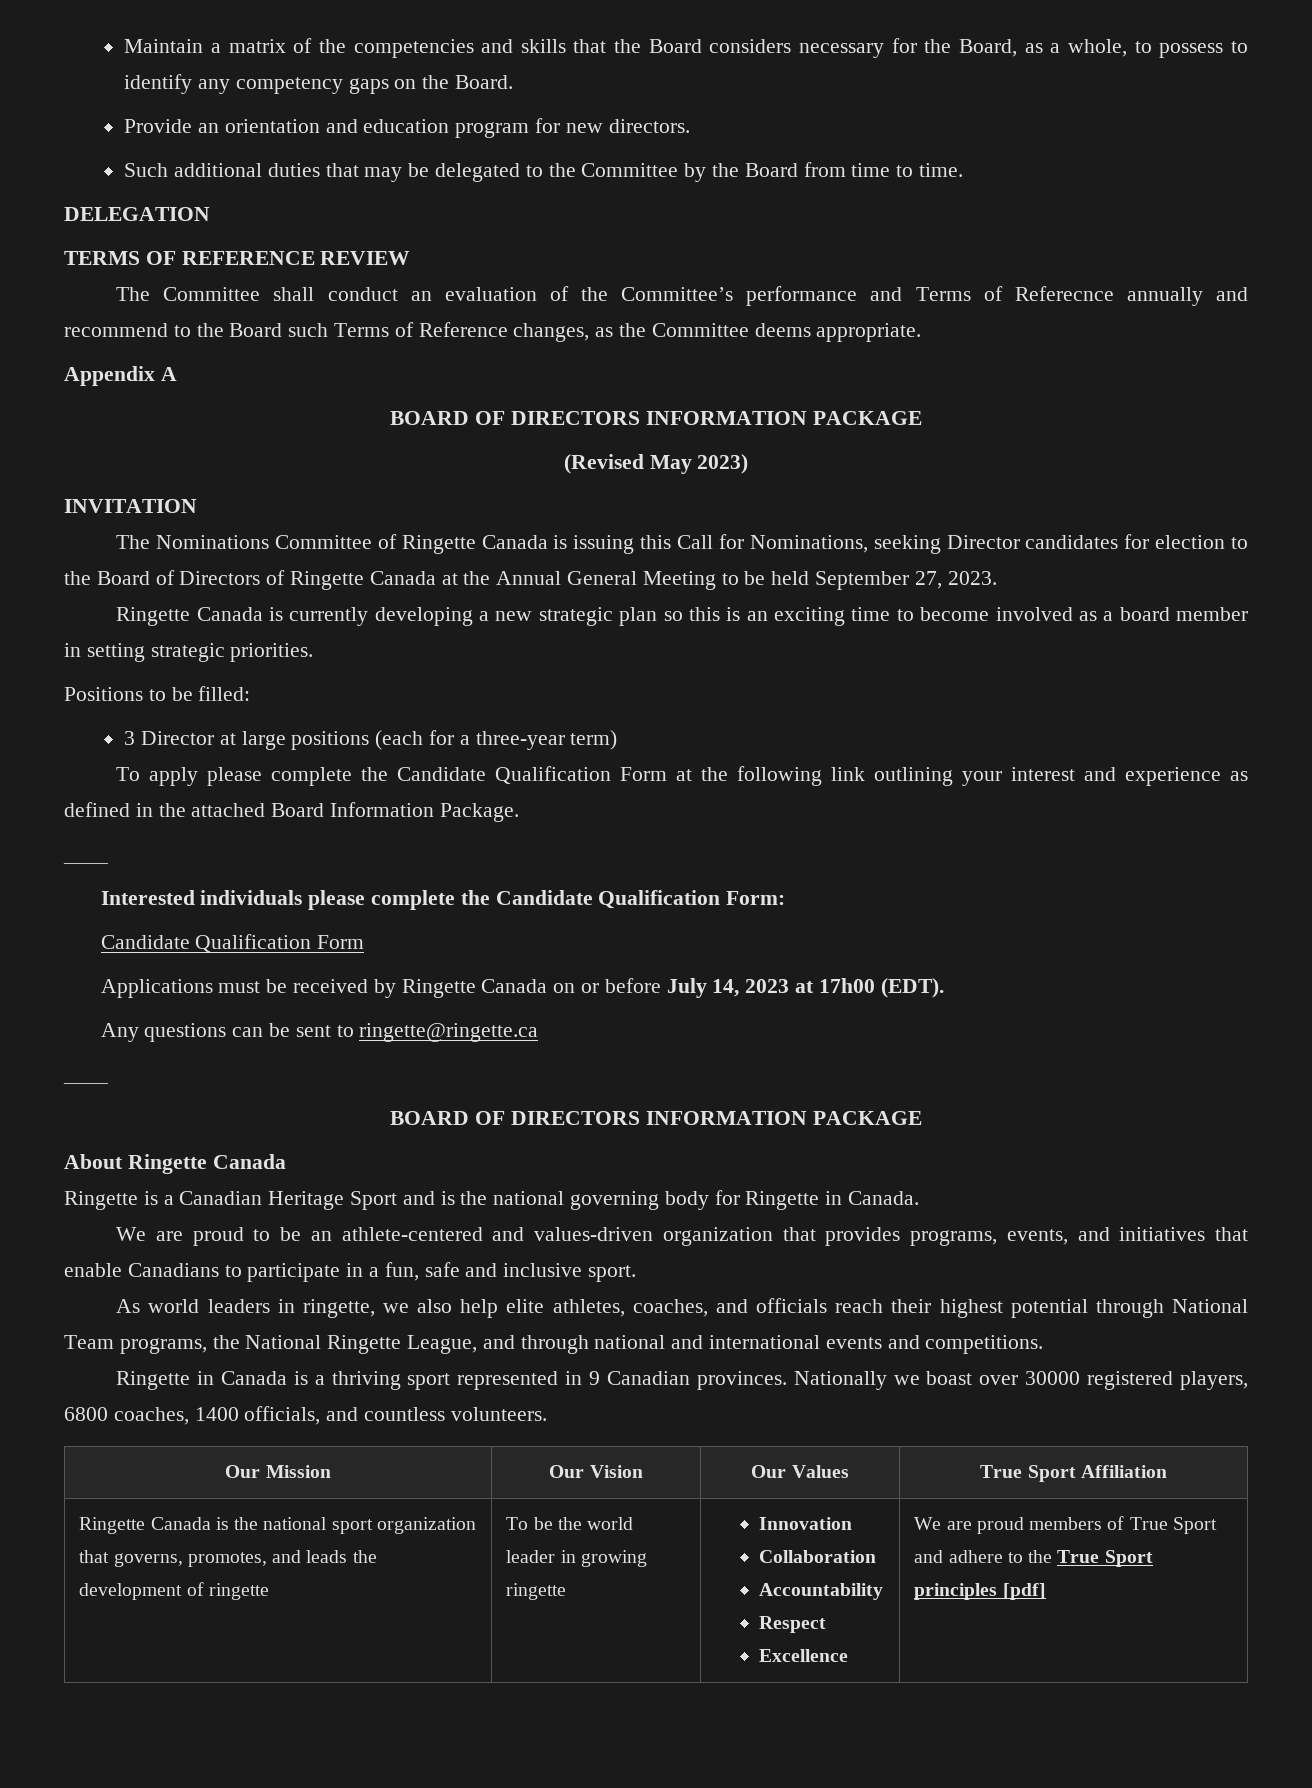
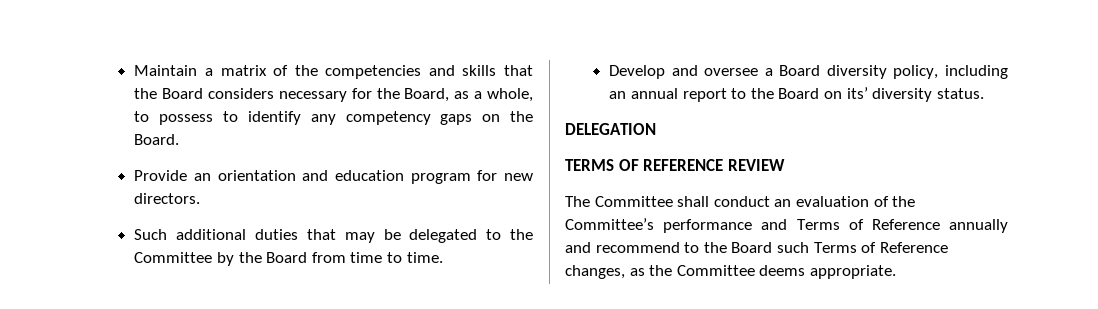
+ Develop and oversee a Board diversity policy, including an annual report to the Board on its’ diversity status.
- The Committee shall conduct an evaluation of the Committee’s performance and Terms of Referecnce annually and recommend to the Board such Terms of Reference changes, as the Committee deems appropriate.
+ The Committee shall conduct an evaluation of the Committee’s performance and Terms of Reference annually and recommend to the Board such Terms of Reference changes, as the Committee deems appropriate.
- Appendix A
- BOARD OF DIRECTORS INFORMATION PACKAGE
- (Revised May 2023)
- INVITATION
- The Nominations Committee of Ringette Canada is issuing this Call for Nominations, seeking Director candidates for election to the Board of Directors of Ringette Canada at the Annual General Meeting to be held September 27, 2023.
- Ringette Canada is currently developing a new strategic plan so this is an exciting time to become involved as a board member in setting strategic priorities.
- Positions to be filled:
- 3 Director at large positions (each for a three-year term)
- To apply please complete the Candidate Qualification Form at the following link outlining your interest and experience as defined in the attached Board Information Package.
- ____
- Interested individuals please complete the Candidate Qualification Form:
- Candidate Qualification Form
- Applications must be received by Ringette Canada on or before July 14, 2023 at 17h00 (EDT).
- Any questions can be sent to ringette@ringette.ca
- ____
- BOARD OF DIRECTORS INFORMATION PACKAGE
- About Ringette Canada
- Ringette is a Canadian Heritage Sport and is the national governing body for Ringette in Canada.
- We are proud to be an athlete-centered and values-driven organization that provides programs, events, and initiatives that enable Canadians to participate in a fun, safe and inclusive sport.
- As world leaders in ringette, we also help elite athletes, coaches, and officials reach their highest potential through National Team programs, the National Ringette League, and through national and international events and competitions.
- Ringette in Canada is a thriving sport represented in 9 Canadian provinces. Nationally we boast over 30000 registered players, 6800 coaches, 1400 officials, and countless volunteers.
- Our Mission | Our Vision | Our Values | True Sport Affiliation
- Ringette Canada is the national sport organization that governs, promotes, and leads the development of ringette | To be the world leader in growing ringette | Innovation
- Collaboration
- Accountability
- Respect
- Excellence | We are proud members of True Sport and adhere to the True Sport principles [pdf]

